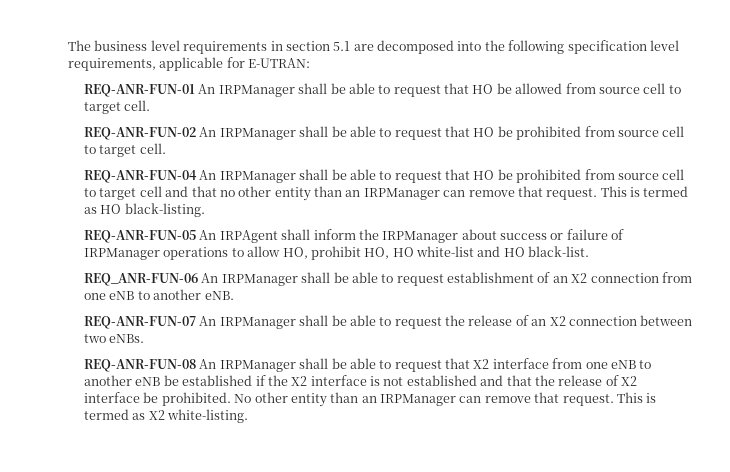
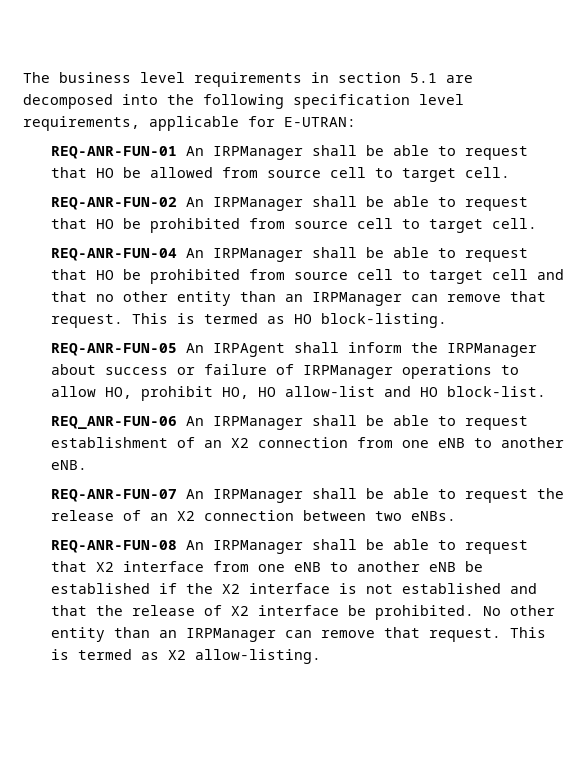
- This is termed as HO black-listing.
+ This is termed as HO block-listing.
- REQ-ANR-FUN-05 An IRPAgent shall inform the IRPManager about success or failure of IRPManager operations to allow HO, prohibit HO, HO white-list and HO black-list.
+ REQ-ANR-FUN-05 An IRPAgent shall inform the IRPManager about success or failure of IRPManager operations to allow HO, prohibit HO, HO allow-list and HO block-list.
- This is termed as X2 white-listing.
+ This is termed as X2 allow-listing.

